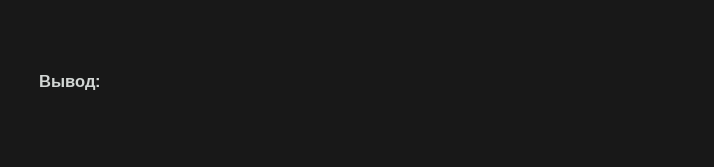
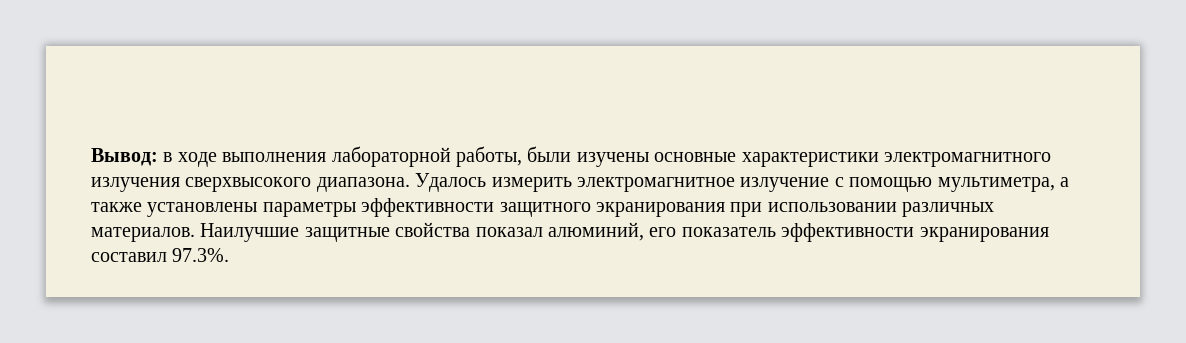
- Вывод:
+ Вывод: в ходе выполнения лабораторной работы, были изучены основные характеристики электромагнитного излучения сверхвысокого диапазона. Удалось измерить электромагнитное излучение с помощью мультиметра, а также установлены параметры эффективности защитного экранирования при использовании различных материалов. Наилучшие защитные свойства показал алюминий, его показатель эффективности экранирования составил 97.3%.

